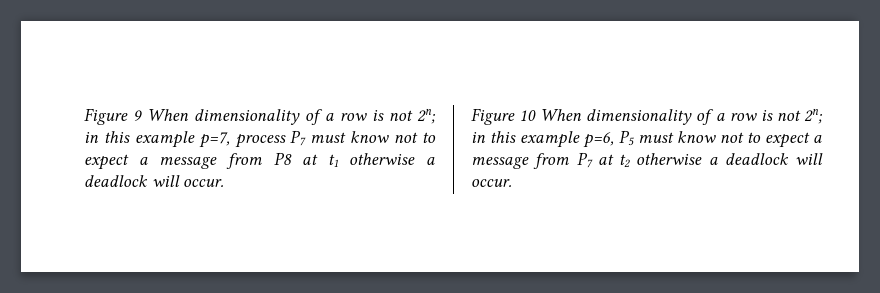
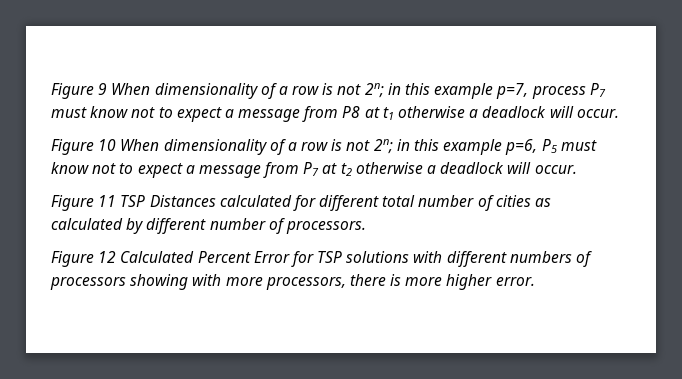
+ Figure 11 TSP Distances calculated for different total number of cities as calculated by different number of processors.
+ Figure 12 Calculated Percent Error for TSP solutions with different numbers of processors showing with more processors, there is more higher error.

